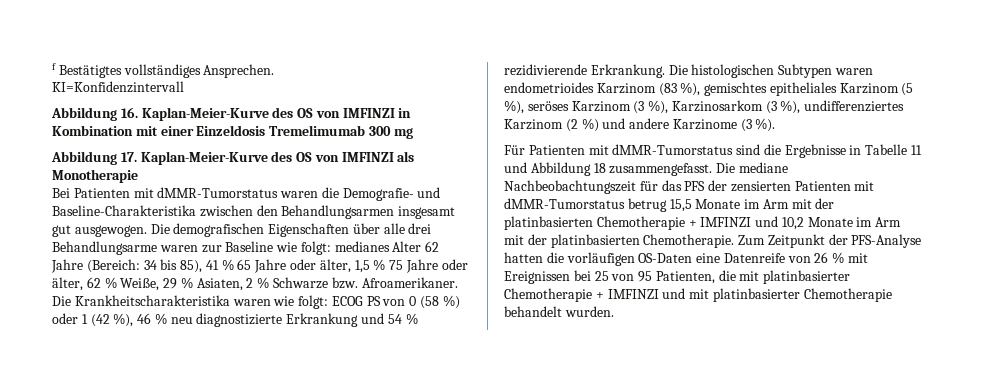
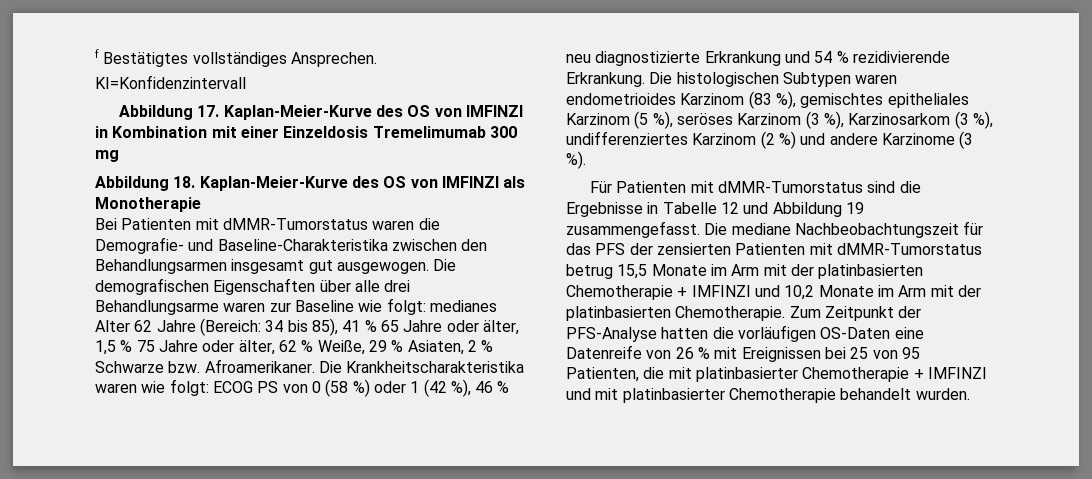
- Abbildung 16. Kaplan-Meier-Kurve des OS von IMFINZI in Kombination mit einer Einzeldosis Tremelimumab 300 mg
+ Abbildung 17. Kaplan-Meier-Kurve des OS von IMFINZI in Kombination mit einer Einzeldosis Tremelimumab 300 mg
- Abbildung 17. Kaplan-Meier-Kurve des OS von IMFINZI als Monotherapie
+ Abbildung 18. Kaplan-Meier-Kurve des OS von IMFINZI als Monotherapie
- Für Patienten mit dMMR-Tumorstatus sind die Ergebnisse in Tabelle 11 und Abbildung 18 zusammengefasst.
+ Für Patienten mit dMMR-Tumorstatus sind die Ergebnisse in Tabelle 12 und Abbildung 19 zusammengefasst.

